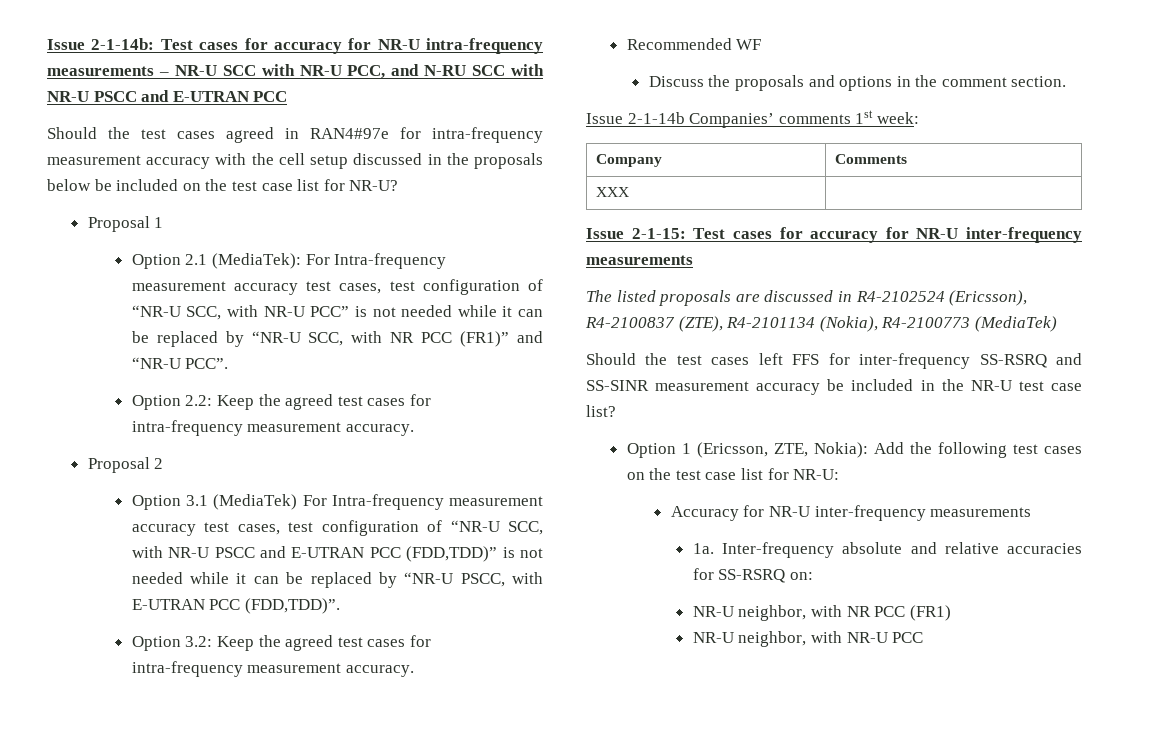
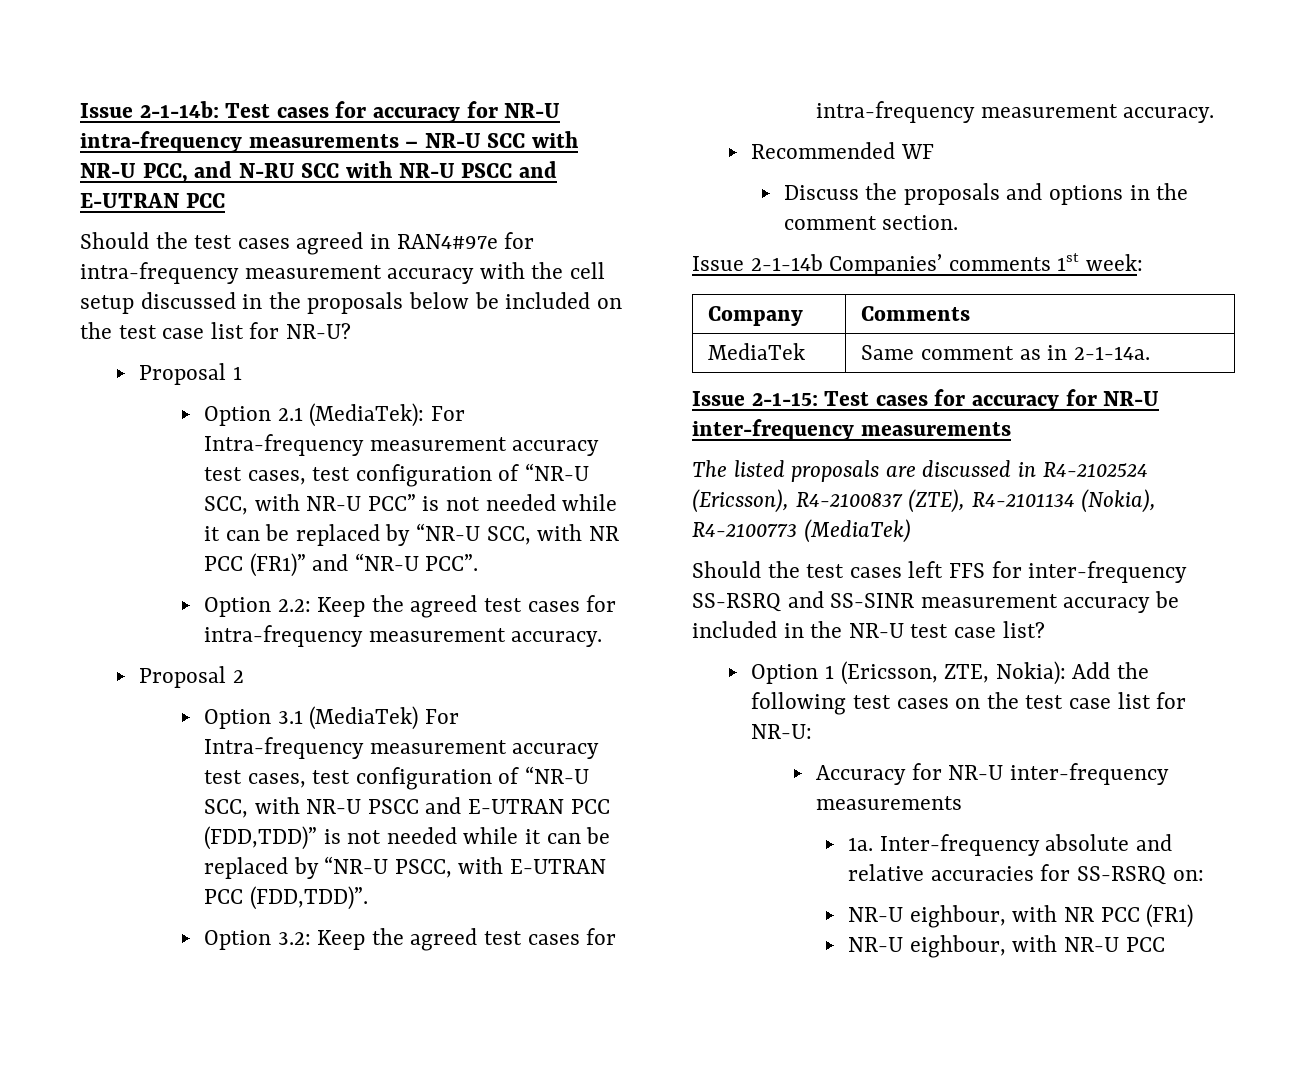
- XXX |
+ MediaTek | Same comment as in 2-1-14a.
- NR-U neighbor, with NR PCC (FR1)
+ NR-U eighbour, with NR PCC (FR1)
- NR-U neighbor, with NR-U PCC
+ NR-U eighbour, with NR-U PCC

